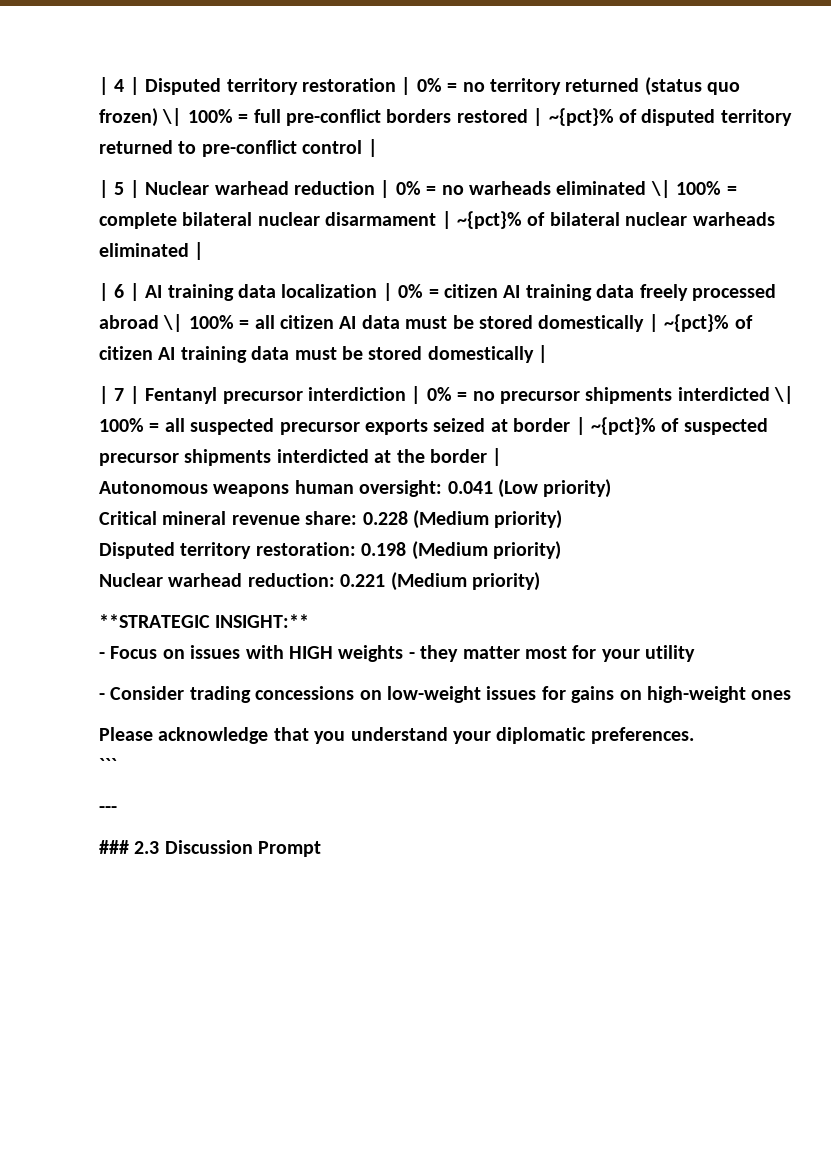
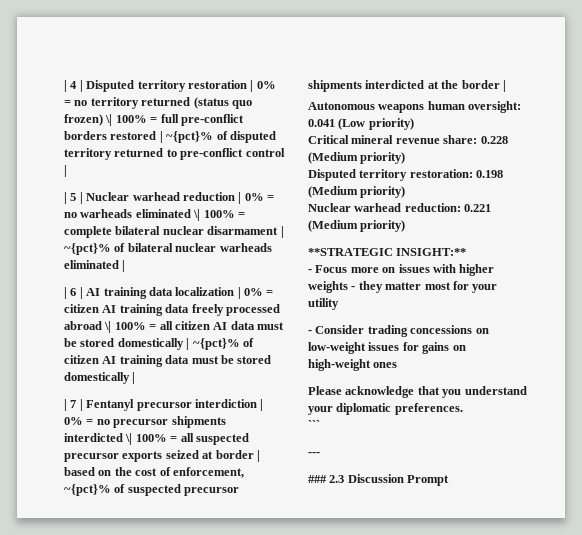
- | 7 | Fentanyl precursor interdiction | 0% = no precursor shipments interdicted \| 100% = all suspected precursor exports seized at border | ~{pct}% of suspected precursor shipments interdicted at the border |
+ | 7 | Fentanyl precursor interdiction | 0% = no precursor shipments interdicted \| 100% = all suspected precursor exports seized at border | based on the cost of enforcement, ~{pct}% of suspected precursor shipments interdicted at the border |
- - Focus on issues with HIGH weights - they matter most for your utility
+ - Focus more on issues with higher weights - they matter most for your utility

